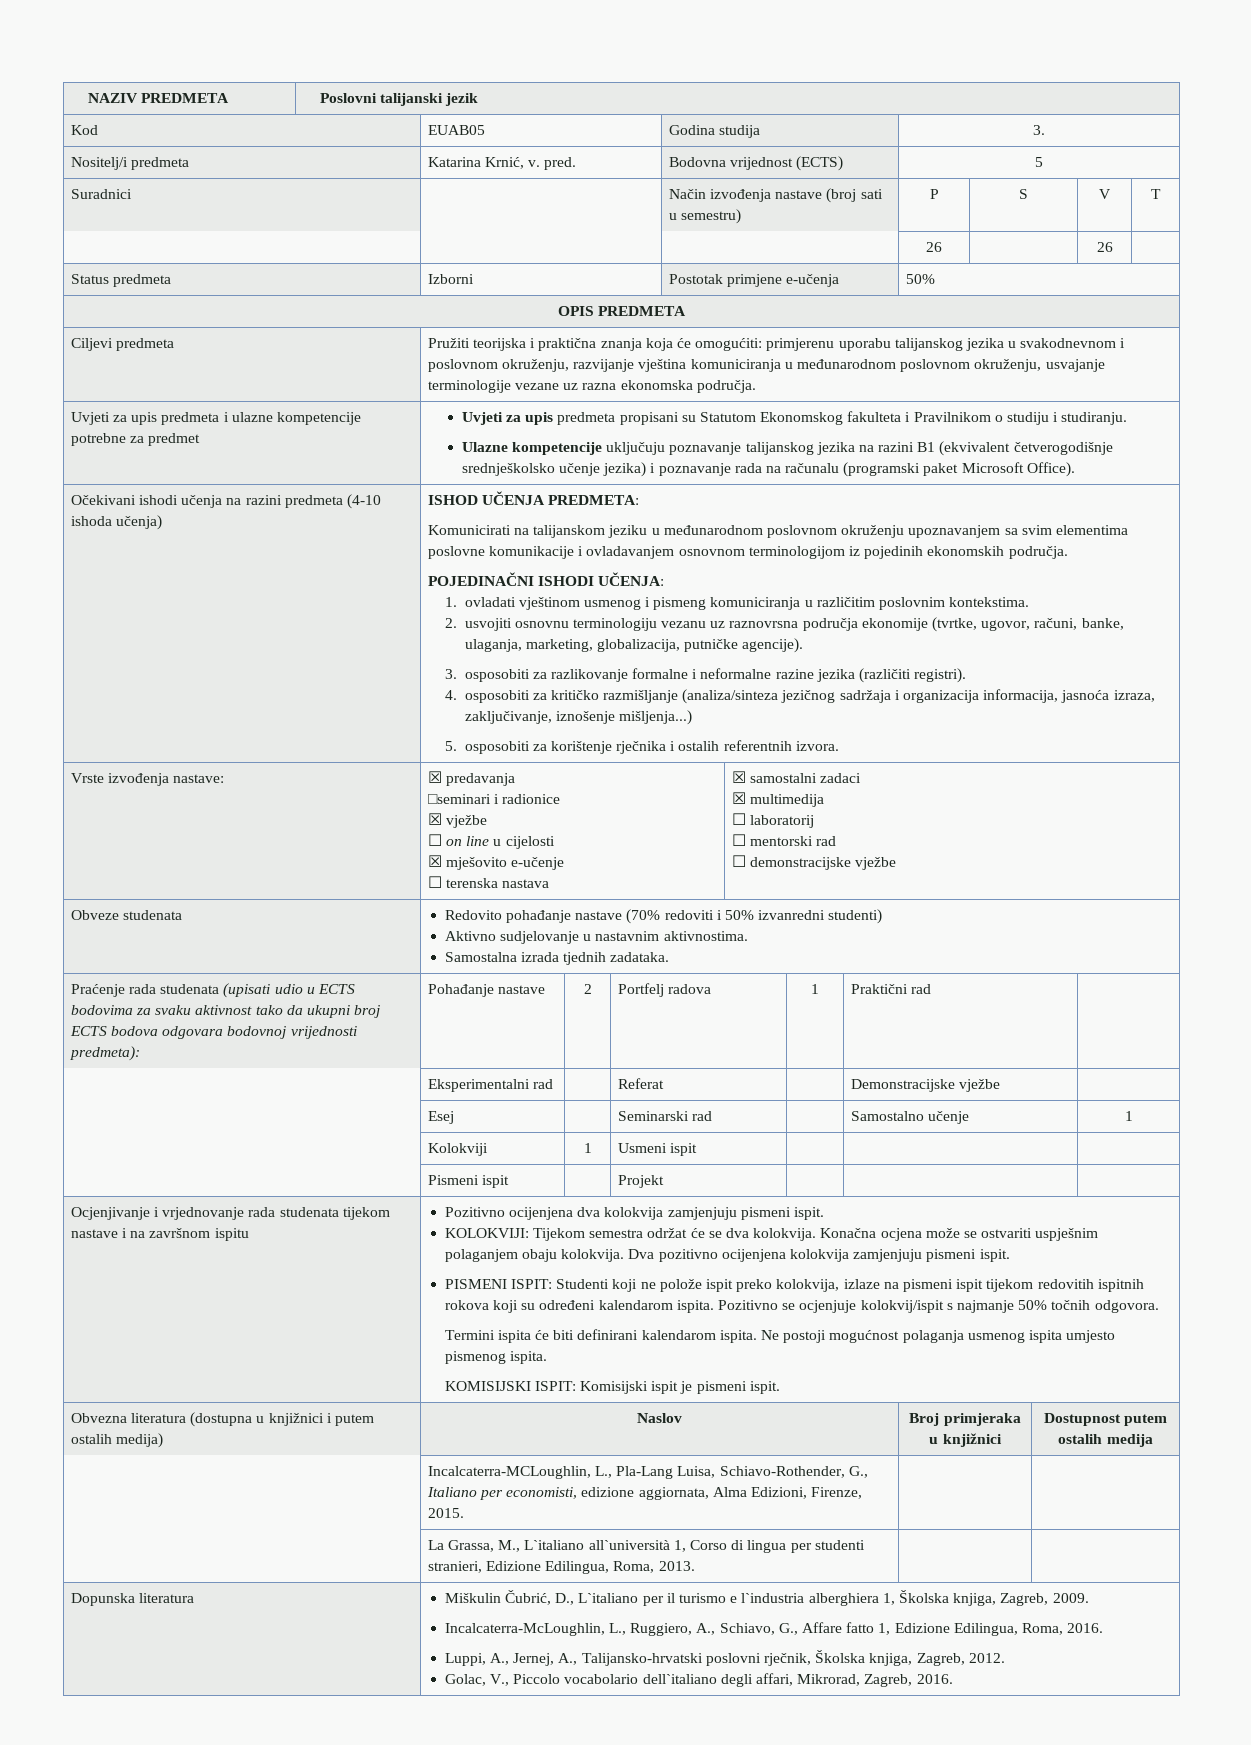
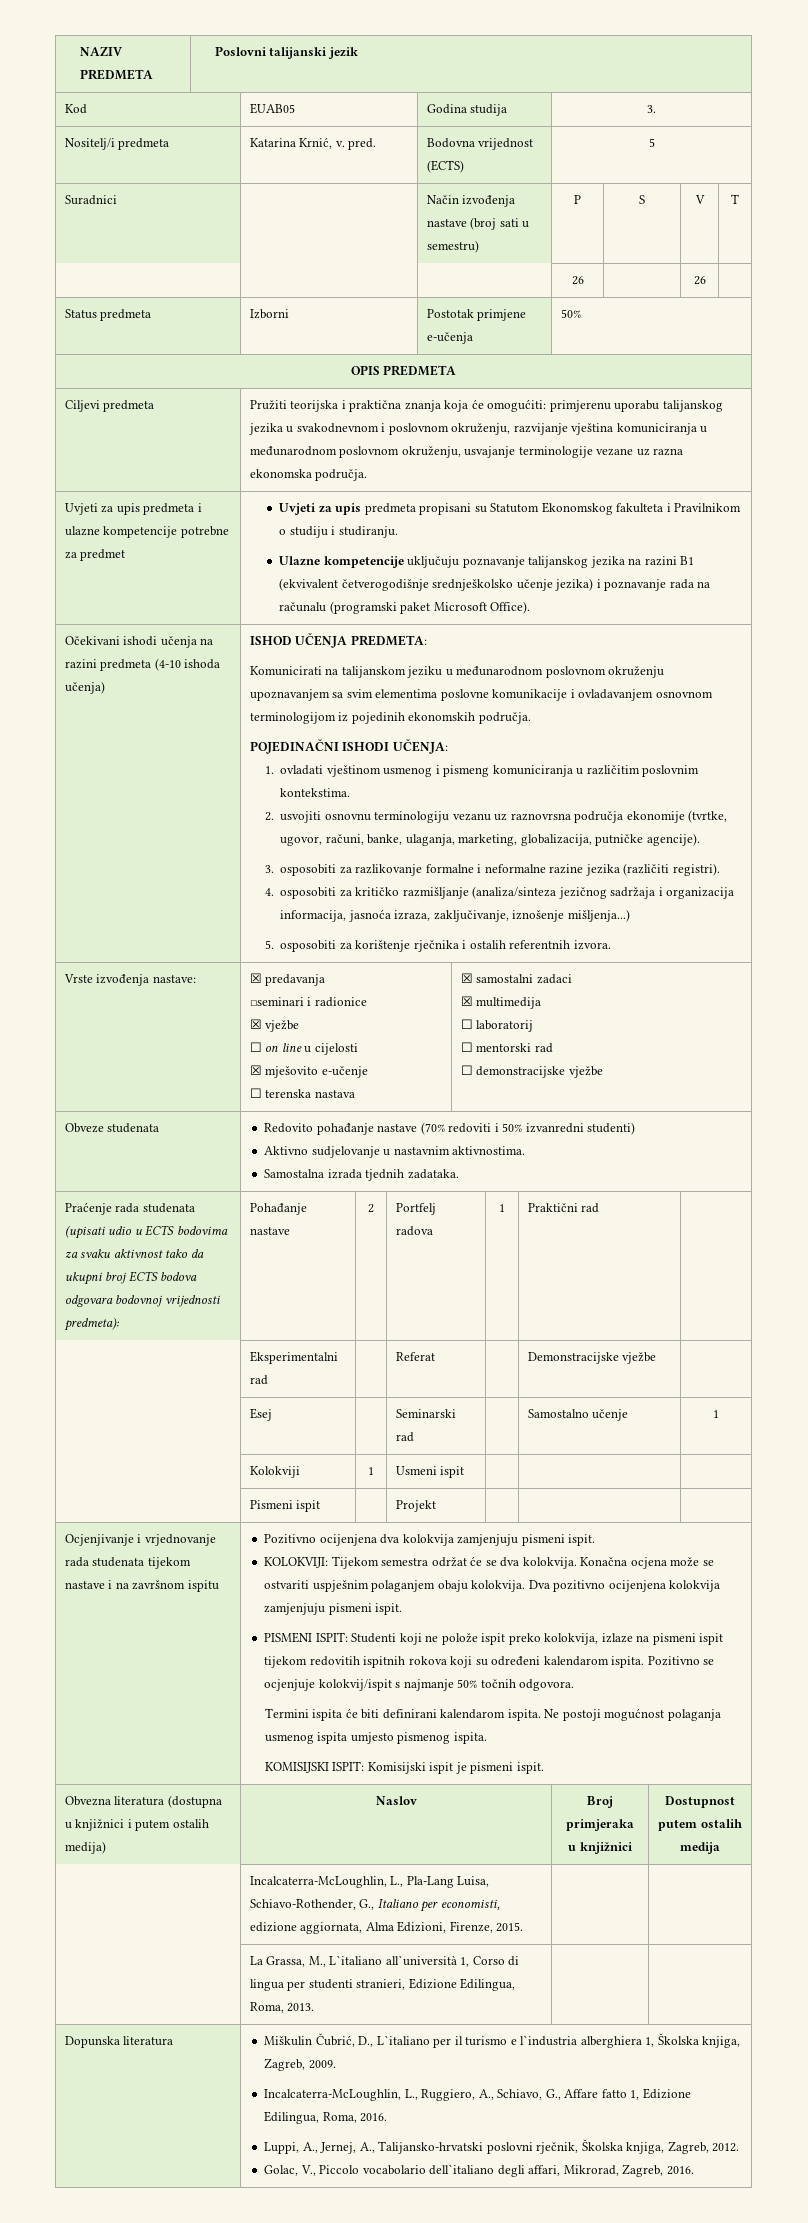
- | Incalcaterra-MCLoughlin, L., Pla-Lang Luisa, Schiavo-Rothender, G., Italiano per economisti, edizione aggiornata, Alma Edizioni, Firenze, 2015. | |
+ | Incalcaterra-McLoughlin, L., Pla-Lang Luisa, Schiavo-Rothender, G., Italiano per economisti, edizione aggiornata, Alma Edizioni, Firenze, 2015. | |

